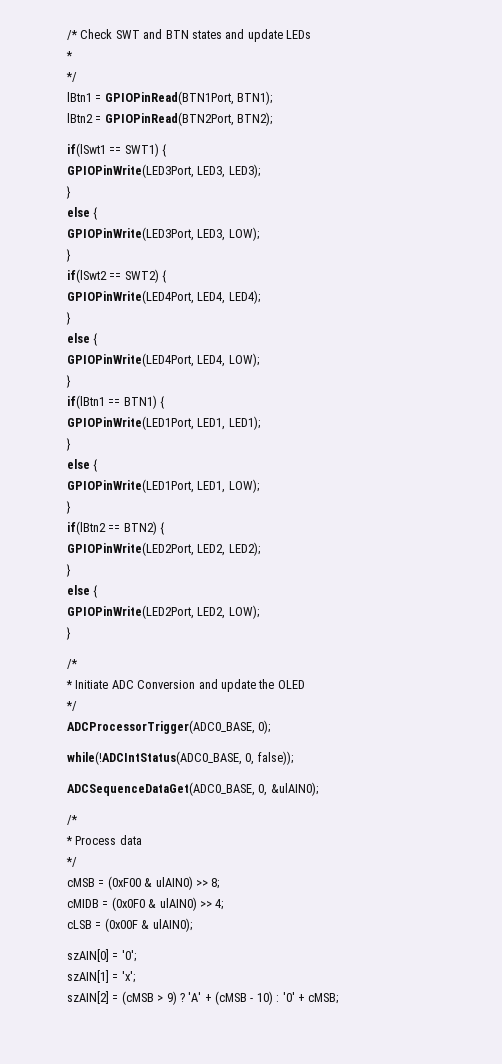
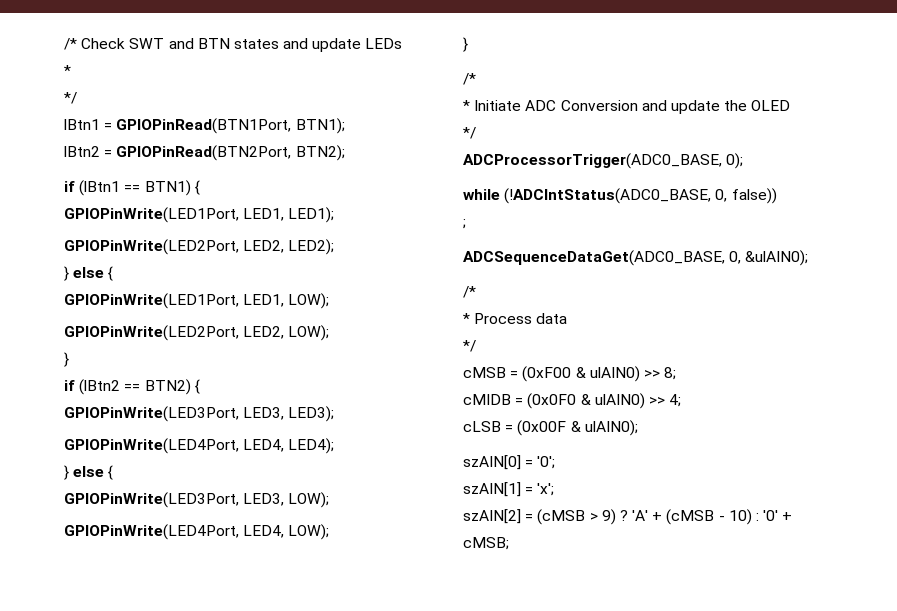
- if(lSwt1 == SWT1) {
- GPIOPinWrite(LED3Port, LED3, LED3);
- }
- else {
- GPIOPinWrite(LED3Port, LED3, LOW);
- }
- if(lSwt2 == SWT2) {
- GPIOPinWrite(LED4Port, LED4, LED4);
- }
- else {
- GPIOPinWrite(LED4Port, LED4, LOW);
- }
- if(lBtn1 == BTN1) {
+ if (lBtn1 == BTN1) {
  GPIOPinWrite(LED1Port, LED1, LED1);
- }
- else {
+ GPIOPinWrite(LED2Port, LED2, LED2);
+ } else {
  GPIOPinWrite(LED1Port, LED1, LOW);
+ GPIOPinWrite(LED2Port, LED2, LOW);
  }
- if(lBtn2 == BTN2) {
+ if (lBtn2 == BTN2) {
- GPIOPinWrite(LED2Port, LED2, LED2);
- }
- else {
- GPIOPinWrite(LED2Port, LED2, LOW);
+ GPIOPinWrite(LED3Port, LED3, LED3);
+ GPIOPinWrite(LED4Port, LED4, LED4);
+ } else {
+ GPIOPinWrite(LED3Port, LED3, LOW);
+ GPIOPinWrite(LED4Port, LED4, LOW);
- while(!ADCIntStatus(ADC0_BASE, 0, false));
+ while (!ADCIntStatus(ADC0_BASE, 0, false))
+ ;

